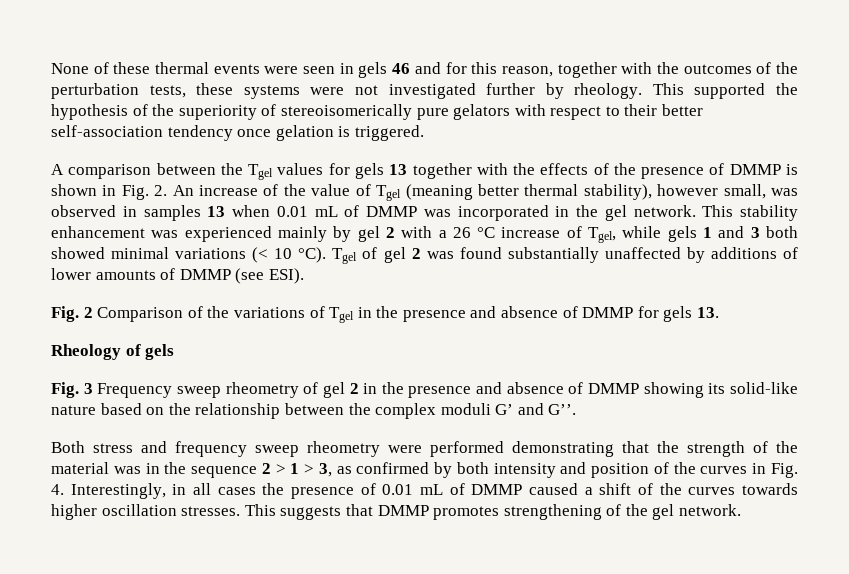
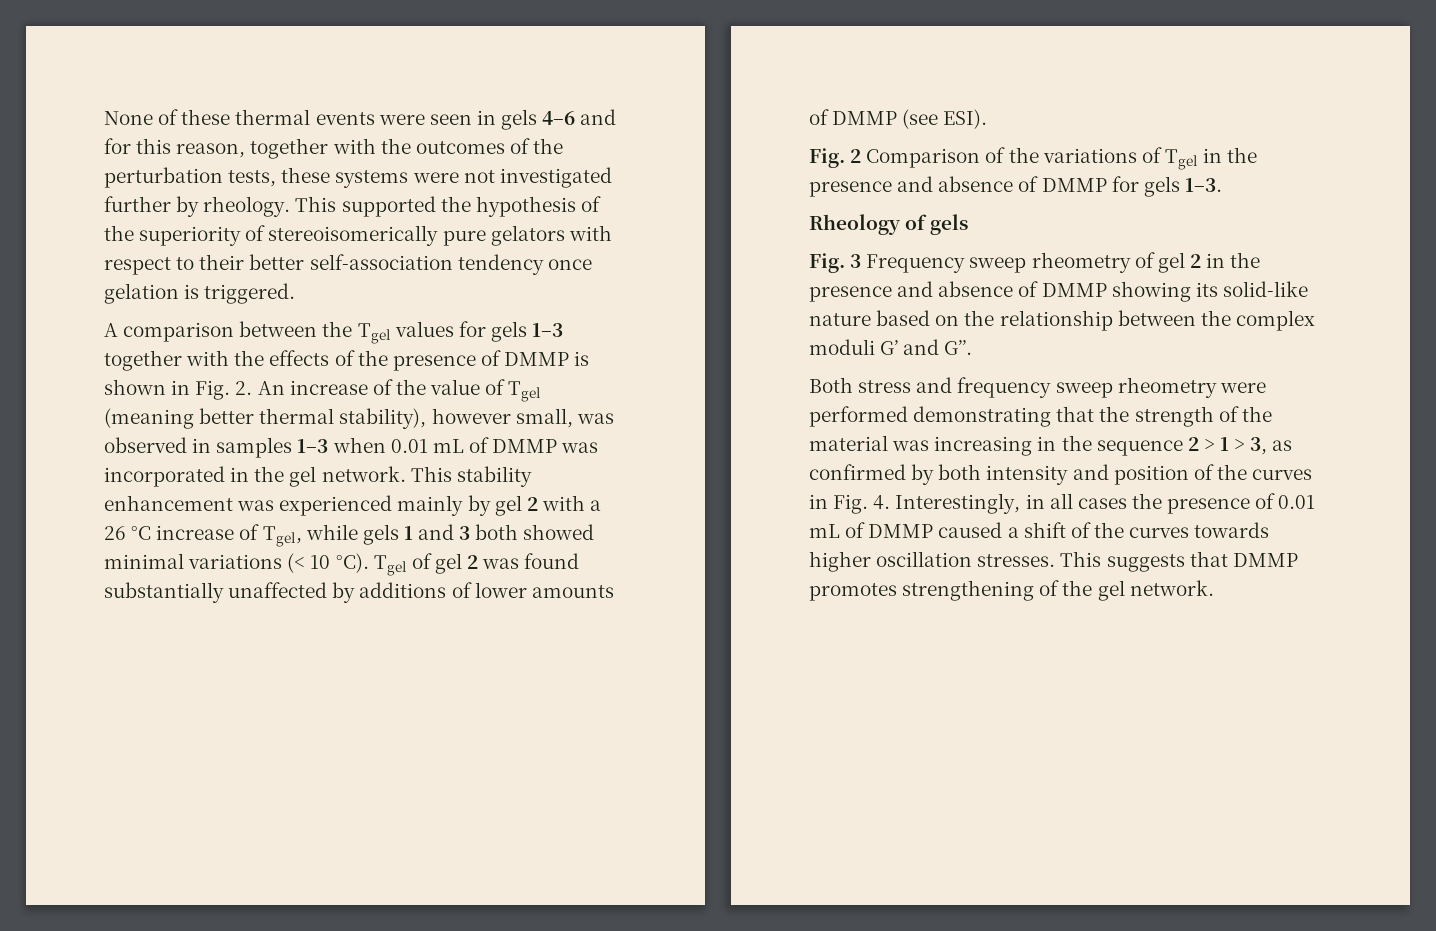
- None of these thermal events were seen in gels 46 and for this reason, together with the outcomes of the perturbation tests, these systems were not investigated further by rheology.
+ None of these thermal events were seen in gels 4–6 and for this reason, together with the outcomes of the perturbation tests, these systems were not investigated further by rheology.
- A comparison between the Tgel values for gels 13 together with the effects of the presence of DMMP is shown in Fig. 2. An increase of the value of Tgel (meaning better thermal stability), however small, was observed in samples 13 when 0.01 mL of DMMP was incorporated in the gel network.
+ A comparison between the Tgel values for gels 1–3 together with the effects of the presence of DMMP is shown in Fig. 2. An increase of the value of Tgel (meaning better thermal stability), however small, was observed in samples 1–3 when 0.01 mL of DMMP was incorporated in the gel network.
- Fig. 2 Comparison of the variations of Tgel in the presence and absence of DMMP for gels 13.
+ Fig. 2 Comparison of the variations of Tgel in the presence and absence of DMMP for gels 1–3.
- Both stress and frequency sweep rheometry were performed demonstrating that the strength of the material was in the sequence 2 > 1 > 3, as confirmed by both intensity and position of the curves in Fig. 4. Interestingly, in all cases the presence of 0.01 mL of DMMP caused a shift of the curves towards higher oscillation stresses.
+ Both stress and frequency sweep rheometry were performed demonstrating that the strength of the material was increasing in the sequence 2 > 1 > 3, as confirmed by both intensity and position of the curves in Fig. 4. Interestingly, in all cases the presence of 0.01 mL of DMMP caused a shift of the curves towards higher oscillation stresses.

